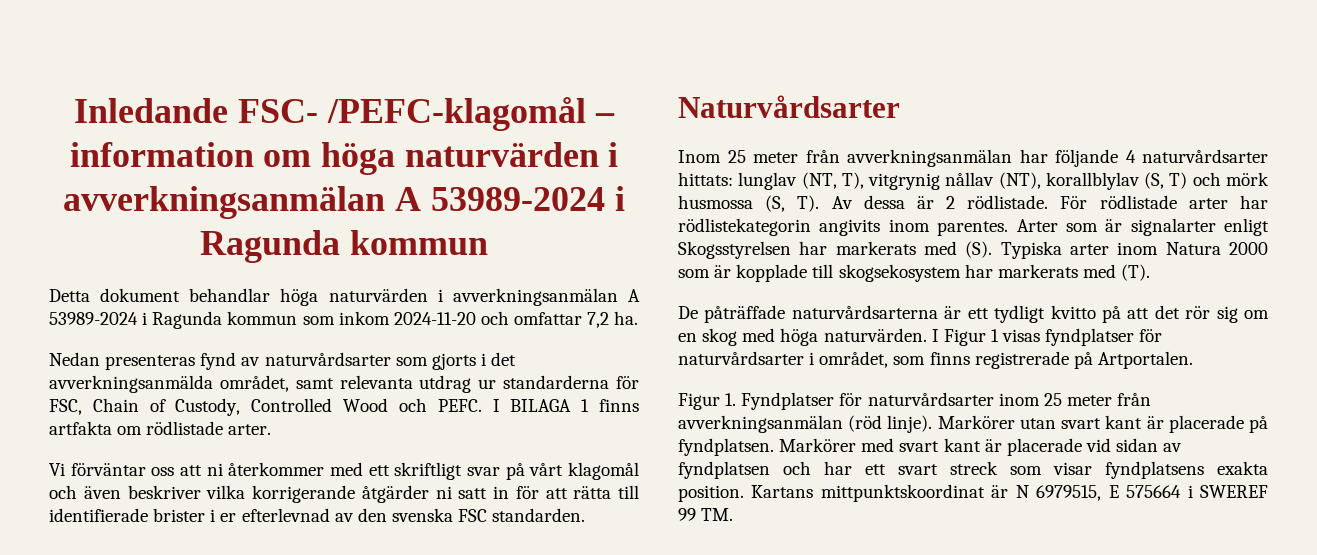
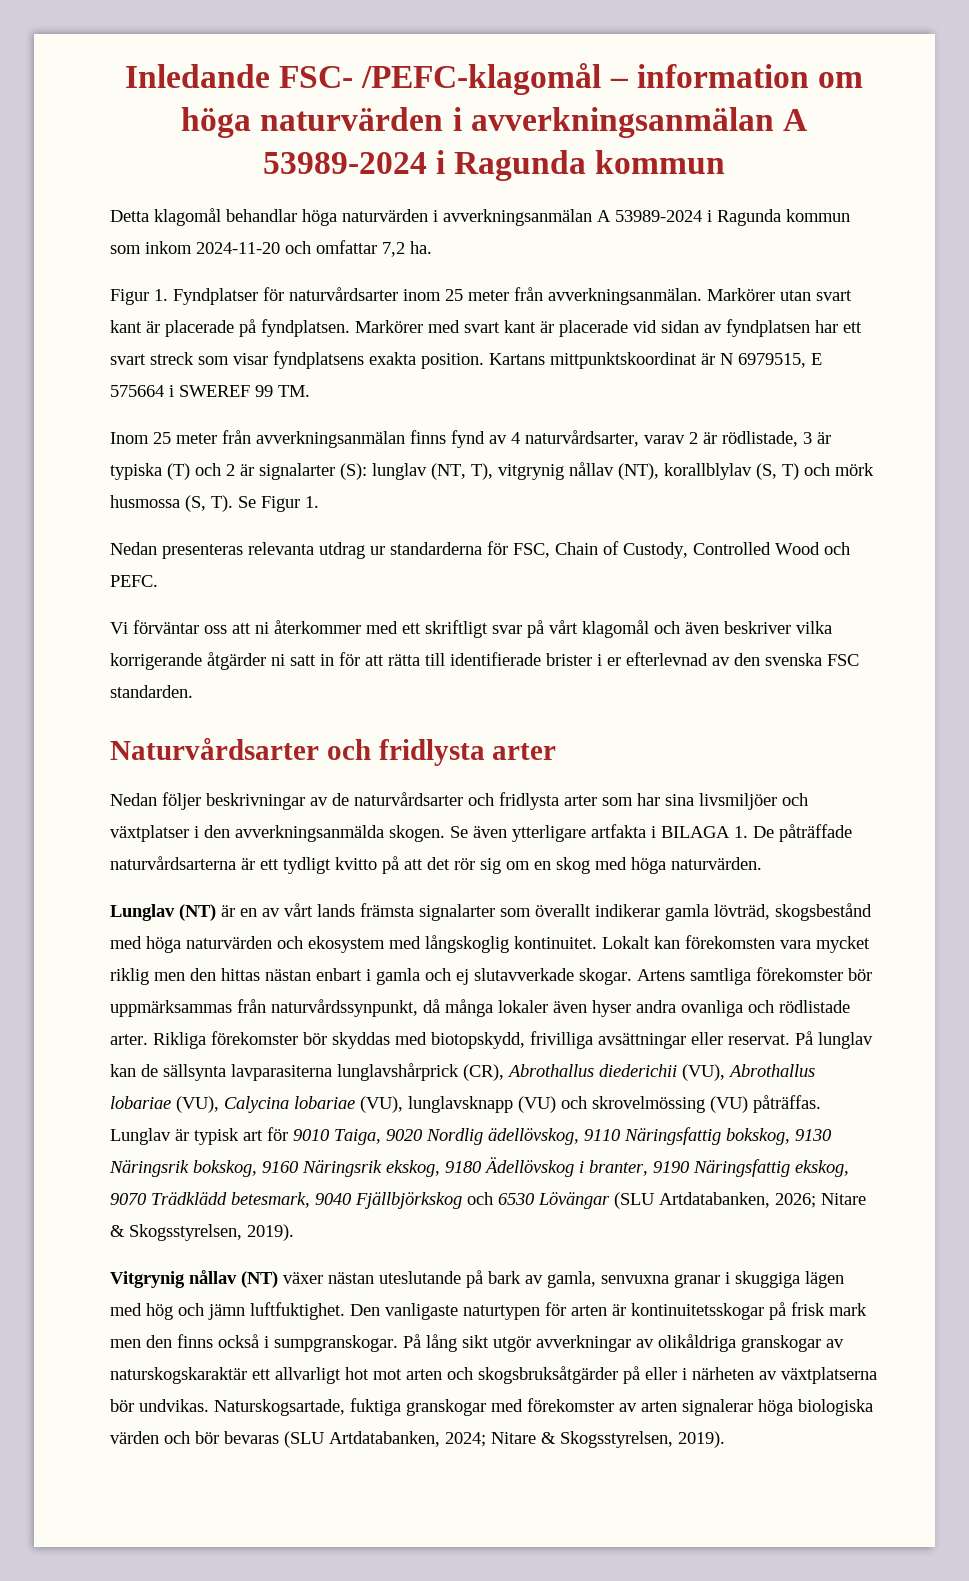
- Detta dokument behandlar höga naturvärden i avverkningsanmälan A 53989-2024 i Ragunda kommun som inkom 2024-11-20 och omfattar 7,2 ha.
+ Detta klagomål behandlar höga naturvärden i avverkningsanmälan A 53989-2024 i Ragunda kommun som inkom 2024-11-20 och omfattar 7,2 ha.
- Nedan presenteras fynd av naturvårdsarter som gjorts i det avverkningsanmälda området, samt relevanta utdrag ur standarderna för FSC, Chain of Custody, Controlled Wood och PEFC. I BILAGA 1 finns artfakta om rödlistade arter.
+ Figur 1. Fyndplatser för naturvårdsarter inom 25 meter från avverkningsanmälan. Markörer utan svart kant är placerade på fyndplatsen. Markörer med svart kant är placerade vid sidan av fyndplatsen har ett svart streck som visar fyndplatsens exakta position. Kartans mittpunktskoordinat är N 6979515, E 575664 i SWEREF 99 TM.
+ Inom 25 meter från avverkningsanmälan finns fynd av 4 naturvårdsarter, varav 2 är rödlistade, 3 är typiska (T) och 2 är signalarter (S): lunglav (NT, T), vitgrynig nållav (NT), korallblylav (S, T) och mörk husmossa (S, T). Se Figur 1.
+ Nedan presenteras relevanta utdrag ur standarderna för FSC, Chain of Custody, Controlled Wood och PEFC.
- Naturvårdsarter
- Inom 25 meter från avverkningsanmälan har följande 4 naturvårdsarter hittats: lunglav (NT, T), vitgrynig nållav (NT), korallblylav (S, T) och mörk husmossa (S, T). Av dessa är 2 rödlistade. För rödlistade arter har rödlistekategorin angivits inom parentes. Arter som är signalarter enligt Skogsstyrelsen har markerats med (S). Typiska arter inom Natura 2000 som är kopplade till skogsekosystem har markerats med (T).
- De påträffade naturvårdsarterna är ett tydligt kvitto på att det rör sig om en skog med höga naturvärden. I Figur 1 visas fyndplatser för naturvårdsarter i området, som finns registrerade på Artportalen.
- Figur 1. Fyndplatser för naturvårdsarter inom 25 meter från avverkningsanmälan (röd linje). Markörer utan svart kant är placerade på fyndplatsen. Markörer med svart kant är placerade vid sidan av fyndplatsen och har ett svart streck som visar fyndplatsens exakta position. Kartans mittpunktskoordinat är N 6979515, E 575664 i SWEREF 99 TM.
+ Naturvårdsarter och fridlysta arter
+ Nedan följer beskrivningar av de naturvårdsarter och fridlysta arter som har sina livsmiljöer och växtplatser i den avverkningsanmälda skogen. Se även ytterligare artfakta i BILAGA 1. De påträffade naturvårdsarterna är ett tydligt kvitto på att det rör sig om en skog med höga naturvärden.
+ Lunglav (NT) är en av vårt lands främsta signalarter som överallt indikerar gamla lövträd, skogsbestånd med höga naturvärden och ekosystem med långskoglig kontinuitet. Lokalt kan förekomsten vara mycket riklig men den hittas nästan enbart i gamla och ej slutavverkade skogar. Artens samtliga förekomster bör uppmärksammas från naturvårdssynpunkt, då många lokaler även hyser andra ovanliga och rödlistade arter. Rikliga förekomster bör skyddas med biotopskydd, frivilliga avsättningar eller reservat. På lunglav kan de sällsynta lavparasiterna lunglavshårprick (CR), Abrothallus diederichii (VU), Abrothallus lobariae (VU), Calycina lobariae (VU), lunglavsknapp (VU) och skrovelmössing (VU) påträffas. Lunglav är typisk art för 9010 Taiga, 9020 Nordlig ädellövskog, 9110 Näringsfattig bokskog, 9130 Näringsrik bokskog, 9160 Näringsrik ekskog, 9180 Ädellövskog i branter, 9190 Näringsfattig ekskog, 9070 Trädklädd betesmark, 9040 Fjällbjörkskog och 6530 Lövängar (SLU Artdatabanken, 2026; Nitare & Skogsstyrelsen, 2019).
+ Vitgrynig nållav (NT) växer nästan uteslutande på bark av gamla, senvuxna granar i skuggiga lägen med hög och jämn luftfuktighet. Den vanligaste naturtypen för arten är kontinuitetsskogar på frisk mark men den finns också i sumpgranskogar. På lång sikt utgör avverkningar av olikåldriga granskogar av naturskogskaraktär ett allvarligt hot mot arten och skogsbruksåtgärder på eller i närheten av växtplatserna bör undvikas. Naturskogsartade, fuktiga granskogar med förekomster av arten signalerar höga biologiska värden och bör bevaras (SLU Artdatabanken, 2024; Nitare & Skogsstyrelsen, 2019).

